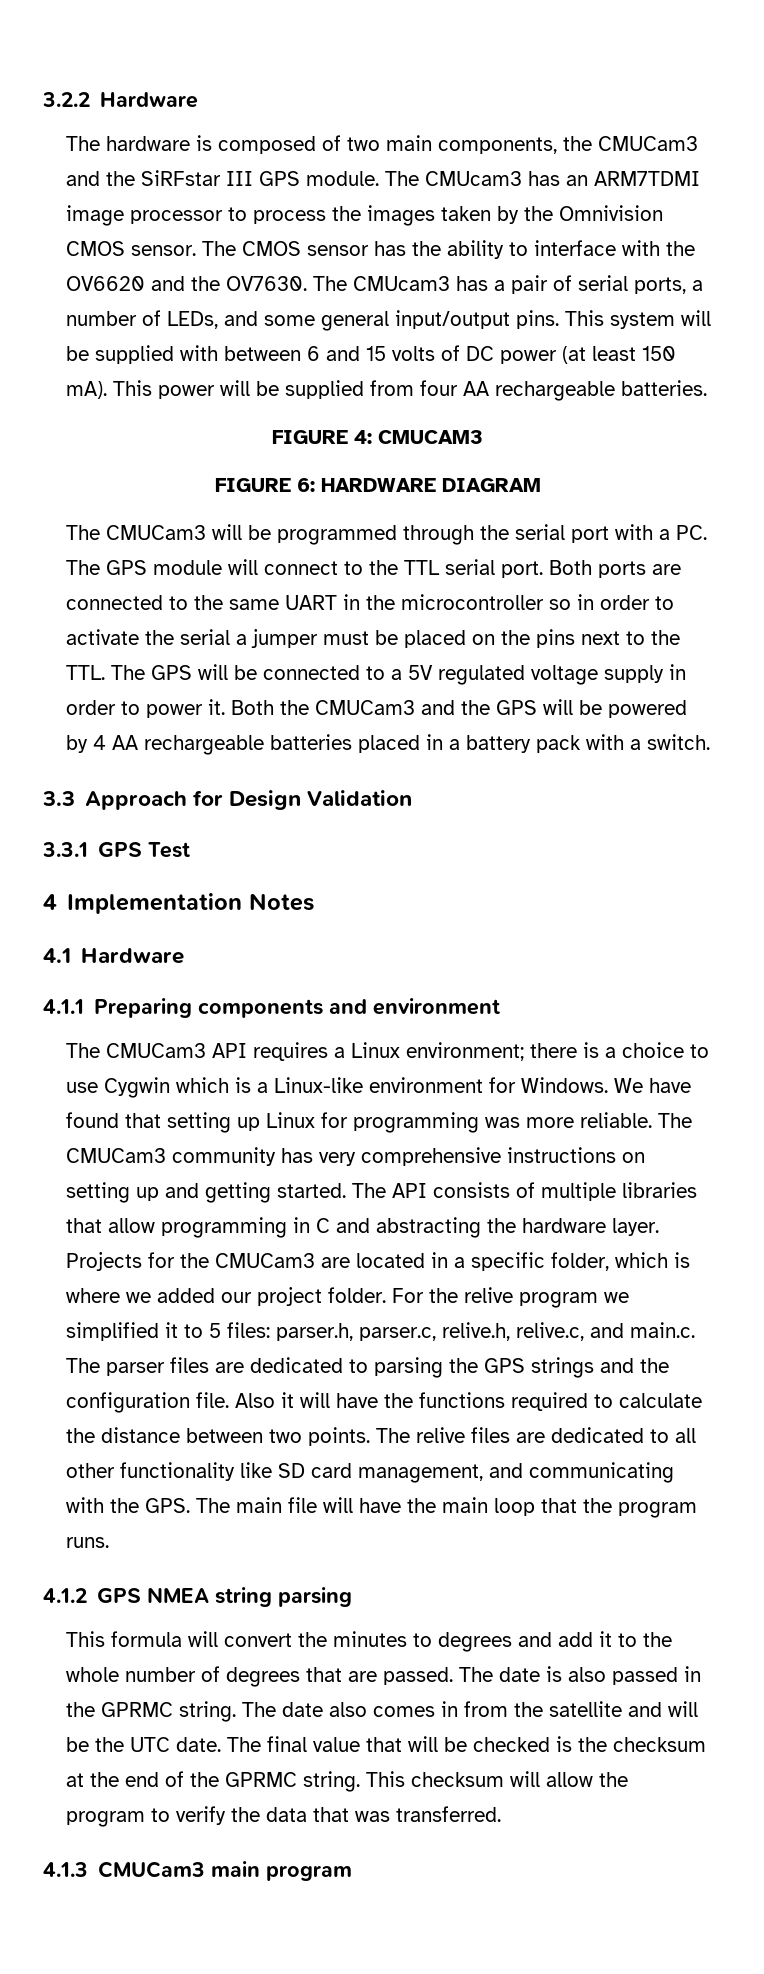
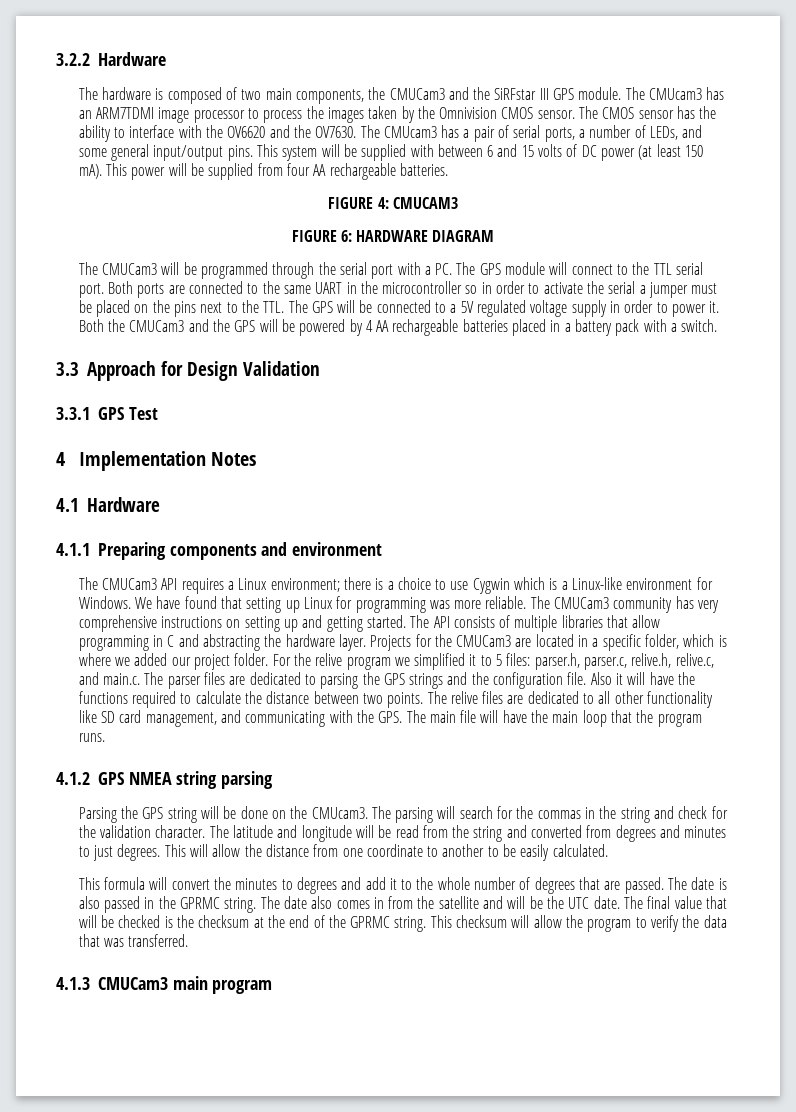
+ Parsing the GPS string will be done on the CMUcam3. The parsing will search for the commas in the string and check for the validation character. The latitude and longitude will be read from the string and converted from degrees and minutes to just degrees. This will allow the distance from one coordinate to another to be easily calculated.

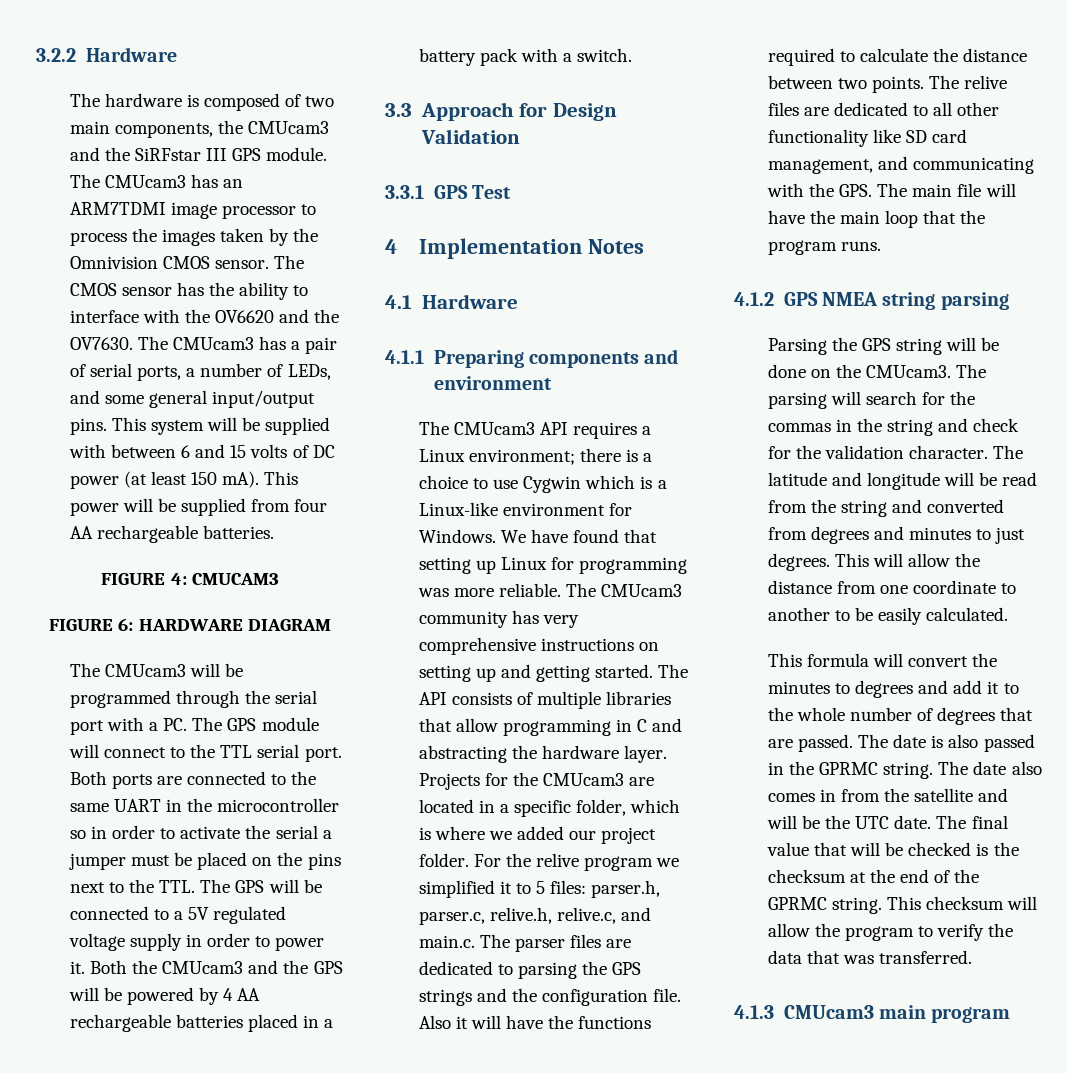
- The hardware is composed of two main components, the CMUCam3 and the SiRFstar III GPS module.
+ The hardware is composed of two main components, the CMUcam3 and the SiRFstar III GPS module.
- The CMUCam3 will be programmed through the serial port with a PC. The GPS module will connect to the TTL serial port.
+ The CMUcam3 will be programmed through the serial port with a PC. The GPS module will connect to the TTL serial port.
- Both the CMUCam3 and the GPS will be powered by 4 AA rechargeable batteries placed in a battery pack with a switch.
+ Both the CMUcam3 and the GPS will be powered by 4 AA rechargeable batteries placed in a battery pack with a switch.
- The CMUCam3 API requires a Linux environment; there is a choice to use Cygwin which is a Linux-like environment for Windows.
+ The CMUcam3 API requires a Linux environment; there is a choice to use Cygwin which is a Linux-like environment for Windows.
- The CMUCam3 community has very comprehensive instructions on setting up and getting started.
+ The CMUcam3 community has very comprehensive instructions on setting up and getting started.
- Projects for the CMUCam3 are located in a specific folder, which is where we added our project folder.
+ Projects for the CMUcam3 are located in a specific folder, which is where we added our project folder.
- 4.1.3 CMUCam3 main program
+ 4.1.3 CMUcam3 main program

